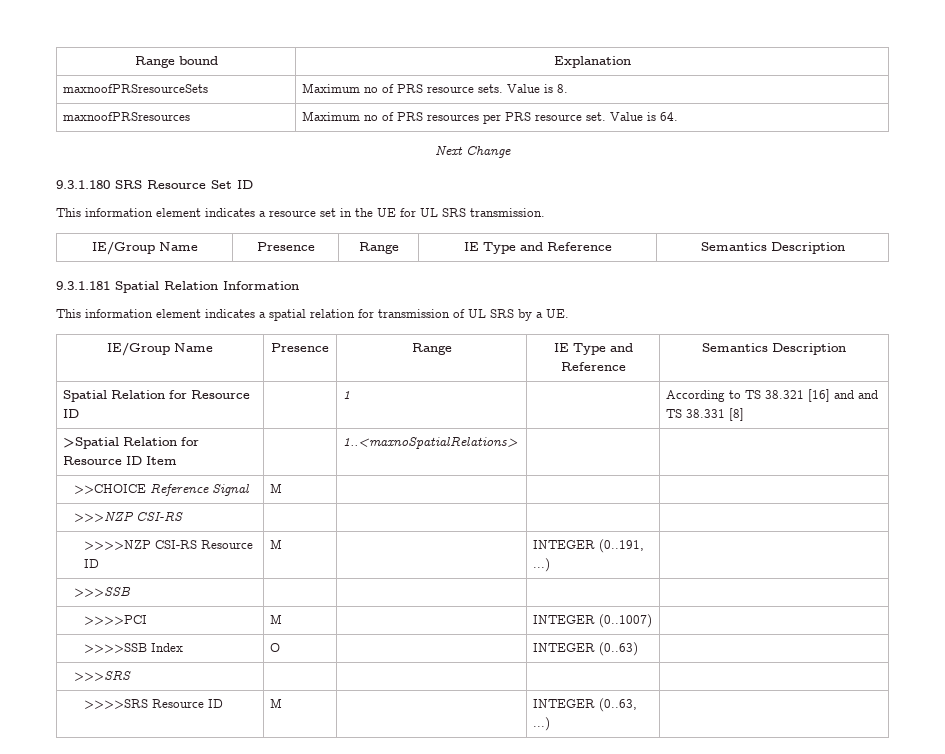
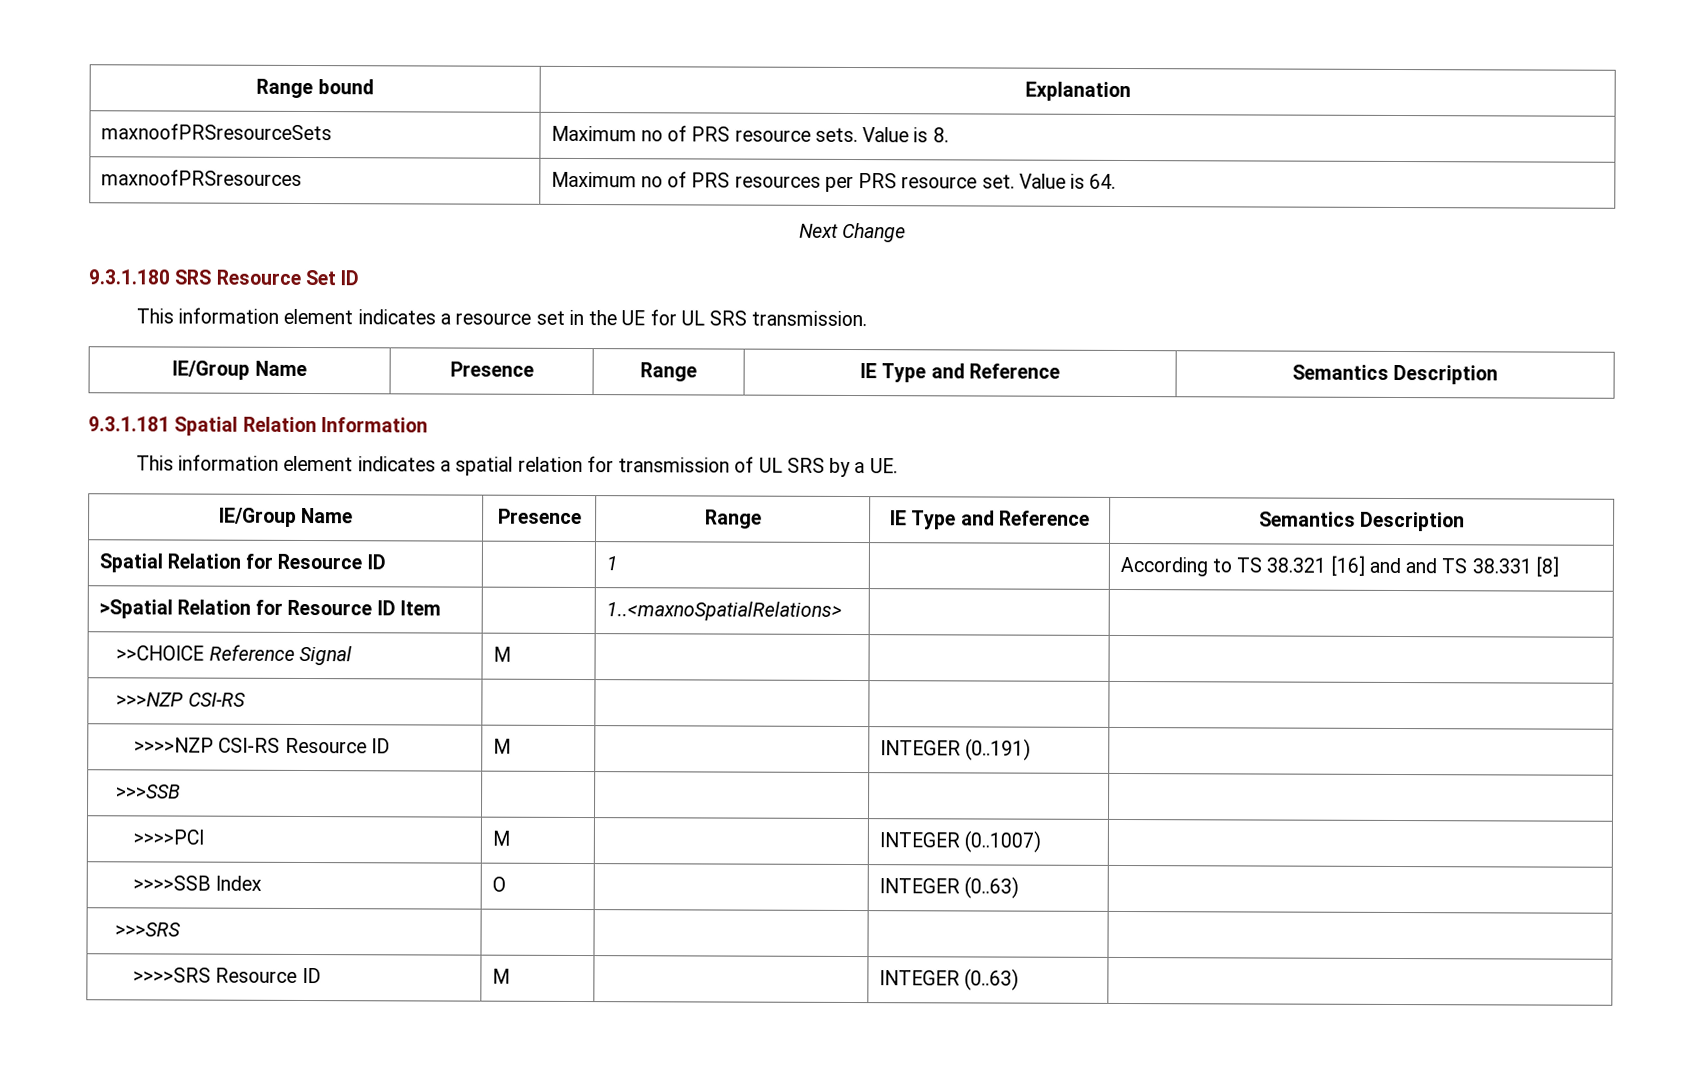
- >>>>NZP CSI-RS Resource ID | M | | INTEGER (0..191, ...) |
+ >>>>NZP CSI-RS Resource ID | M | | INTEGER (0..191) |
- >>>>SRS Resource ID | M | | INTEGER (0..63, ...) |
+ >>>>SRS Resource ID | M | | INTEGER (0..63) |

